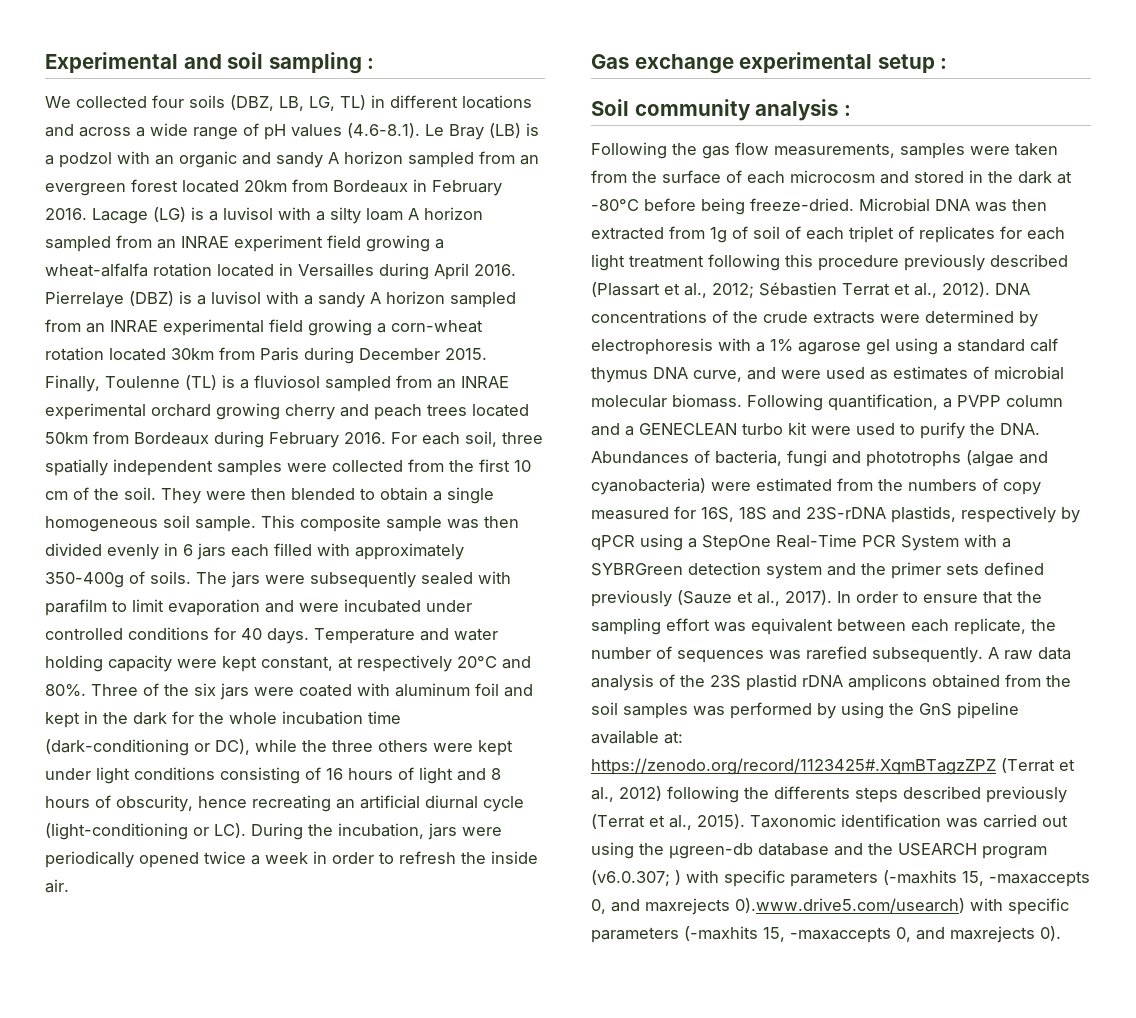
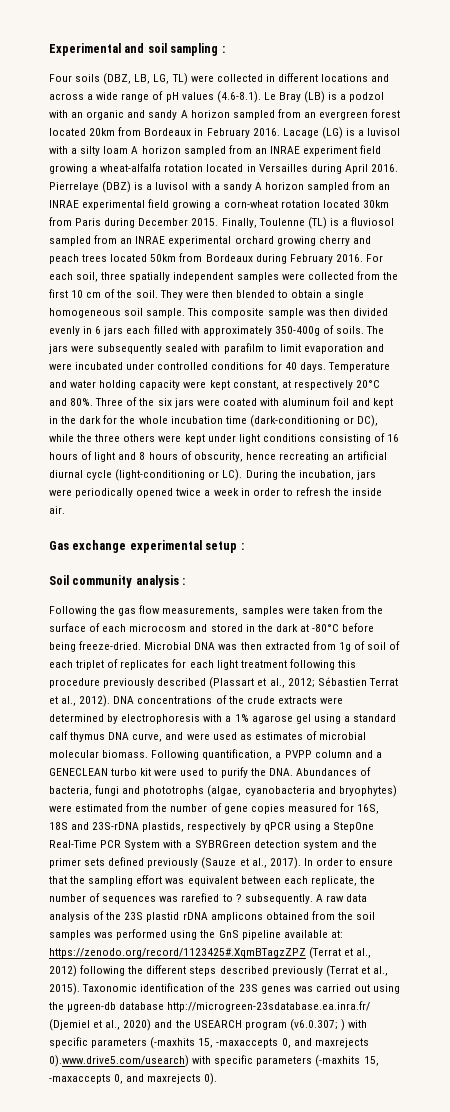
- We collected four soils (DBZ, LB, LG, TL) in different locations and across a wide range of pH values (4.6-8.1). Le Bray (LB) is a podzol with an organic and sandy A horizon sampled from an evergreen forest located 20km from Bordeaux in February 2016.
+ Four soils (DBZ, LB, LG, TL) were collected in different locations and across a wide range of pH values (4.6-8.1). Le Bray (LB) is a podzol with an organic and sandy A horizon sampled from an evergreen forest located 20km from Bordeaux in February 2016.
- Following quantification, a PVPP column and a GENECLEAN turbo kit were used to purify the DNA. Abundances of bacteria, fungi and phototrophs (algae and cyanobacteria) were estimated from the numbers of copy measured for 16S, 18S and 23S-rDNA plastids, respectively by qPCR using a StepOne Real-Time PCR System with a SYBRGreen detection system and the primer sets defined previously (Sauze et al., 2017).
+ Following quantification, a PVPP column and a GENECLEAN turbo kit were used to purify the DNA. Abundances of bacteria, fungi and phototrophs (algae, cyanobacteria and bryophytes) were estimated from the number of gene copies measured for 16S, 18S and 23S-rDNA plastids, respectively by qPCR using a StepOne Real-Time PCR System with a SYBRGreen detection system and the primer sets defined previously (Sauze et al., 2017).
- In order to ensure that the sampling effort was equivalent between each replicate, the number of sequences was rarefied subsequently.
+ In order to ensure that the sampling effort was equivalent between each replicate, the number of sequences was rarefied to ? subsequently.
- A raw data analysis of the 23S plastid rDNA amplicons obtained from the soil samples was performed by using the GnS pipeline available at: https://zenodo.org/record/1123425#.XqmBTagzZPZ (Terrat et al., 2012) following the differents steps described previously (Terrat et al., 2015).
+ A raw data analysis of the 23S plastid rDNA amplicons obtained from the soil samples was performed using the GnS pipeline available at: https://zenodo.org/record/1123425#.XqmBTagzZPZ (Terrat et al., 2012) following the different steps described previously (Terrat et al., 2015).
- Taxonomic identification was carried out using the μgreen-db database and the USEARCH program (v6.0.307; ) with specific parameters (-maxhits 15, -maxaccepts 0, and maxrejects 0).www.drive5.com/usearch) with specific parameters (-maxhits 15, -maxaccepts 0, and maxrejects 0).
+ Taxonomic identification of the 23S genes was carried out using the μgreen-db database http://microgreen-23sdatabase.ea.inra.fr/ (Djemiel et al., 2020) and the USEARCH program (v6.0.307; ) with specific parameters (-maxhits 15, -maxaccepts 0, and maxrejects 0).www.drive5.com/usearch) with specific parameters (-maxhits 15, -maxaccepts 0, and maxrejects 0).

